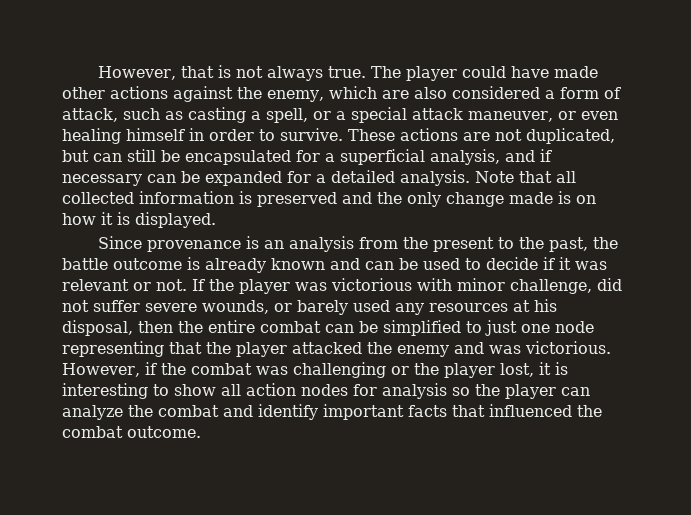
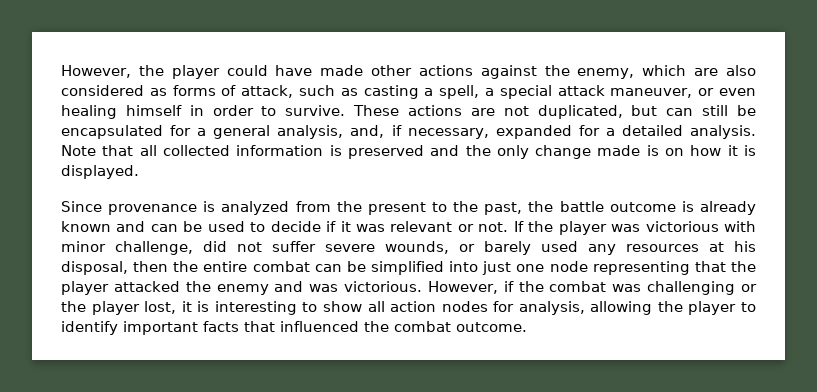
- However, that is not always true. The player could have made other actions against the enemy, which are also considered a form of attack, such as casting a spell, or a special attack maneuver, or even healing himself in order to survive.
+ However, the player could have made other actions against the enemy, which are also considered as forms of attack, such as casting a spell, a special attack maneuver, or even healing himself in order to survive.
- These actions are not duplicated, but can still be encapsulated for a superficial analysis, and if necessary can be expanded for a detailed analysis.
+ These actions are not duplicated, but can still be encapsulated for a general analysis, and, if necessary, expanded for a detailed analysis.
- Since provenance is an analysis from the present to the past, the battle outcome is already known and can be used to decide if it was relevant or not.
+ Since provenance is analyzed from the present to the past, the battle outcome is already known and can be used to decide if it was relevant or not.
- If the player was victorious with minor challenge, did not suffer severe wounds, or barely used any resources at his disposal, then the entire combat can be simplified to just one node representing that the player attacked the enemy and was victorious.
+ If the player was victorious with minor challenge, did not suffer severe wounds, or barely used any resources at his disposal, then the entire combat can be simplified into just one node representing that the player attacked the enemy and was victorious.
- However, if the combat was challenging or the player lost, it is interesting to show all action nodes for analysis so the player can analyze the combat and identify important facts that influenced the combat outcome.
+ However, if the combat was challenging or the player lost, it is interesting to show all action nodes for analysis, allowing the player to identify important facts that influenced the combat outcome.

